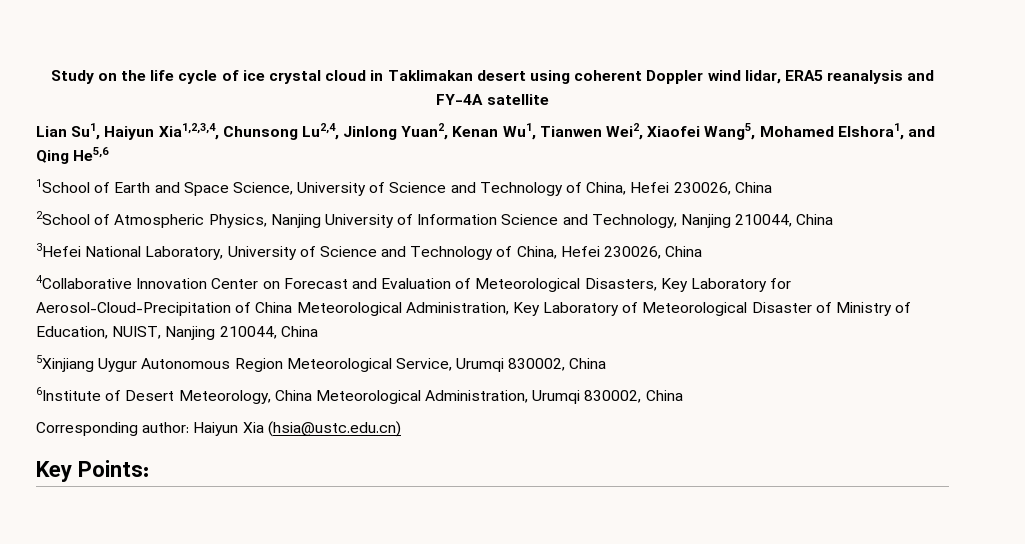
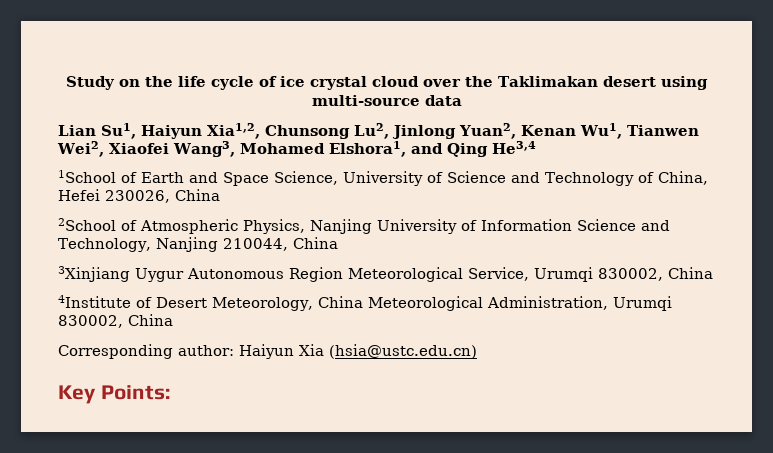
- Study on the life cycle of ice crystal cloud in Taklimakan desert using coherent Doppler wind lidar, ERA5 reanalysis and FY-4A satellite
+ Study on the life cycle of ice crystal cloud over the Taklimakan desert using multi-source data
- Lian Su1, Haiyun Xia1,2,3,4, Chunsong Lu2,4, Jinlong Yuan2, Kenan Wu1, Tianwen Wei2, Xiaofei Wang5, Mohamed Elshora1, and Qing He5,6
+ Lian Su1, Haiyun Xia1,2, Chunsong Lu2, Jinlong Yuan2, Kenan Wu1, Tianwen Wei2, Xiaofei Wang3, Mohamed Elshora1, and Qing He3,4
- 3Hefei National Laboratory, University of Science and Technology of China, Hefei 230026, China
- 4Collaborative Innovation Center on Forecast and Evaluation of Meteorological Disasters, Key Laboratory for Aerosol-Cloud-Precipitation of China Meteorological Administration, Key Laboratory of Meteorological Disaster of Ministry of Education, NUIST, Nanjing 210044, China
- 5Xinjiang Uygur Autonomous Region Meteorological Service, Urumqi 830002, China
+ 3Xinjiang Uygur Autonomous Region Meteorological Service, Urumqi 830002, China
- 6Institute of Desert Meteorology, China Meteorological Administration, Urumqi 830002, China
+ 4Institute of Desert Meteorology, China Meteorological Administration, Urumqi 830002, China

